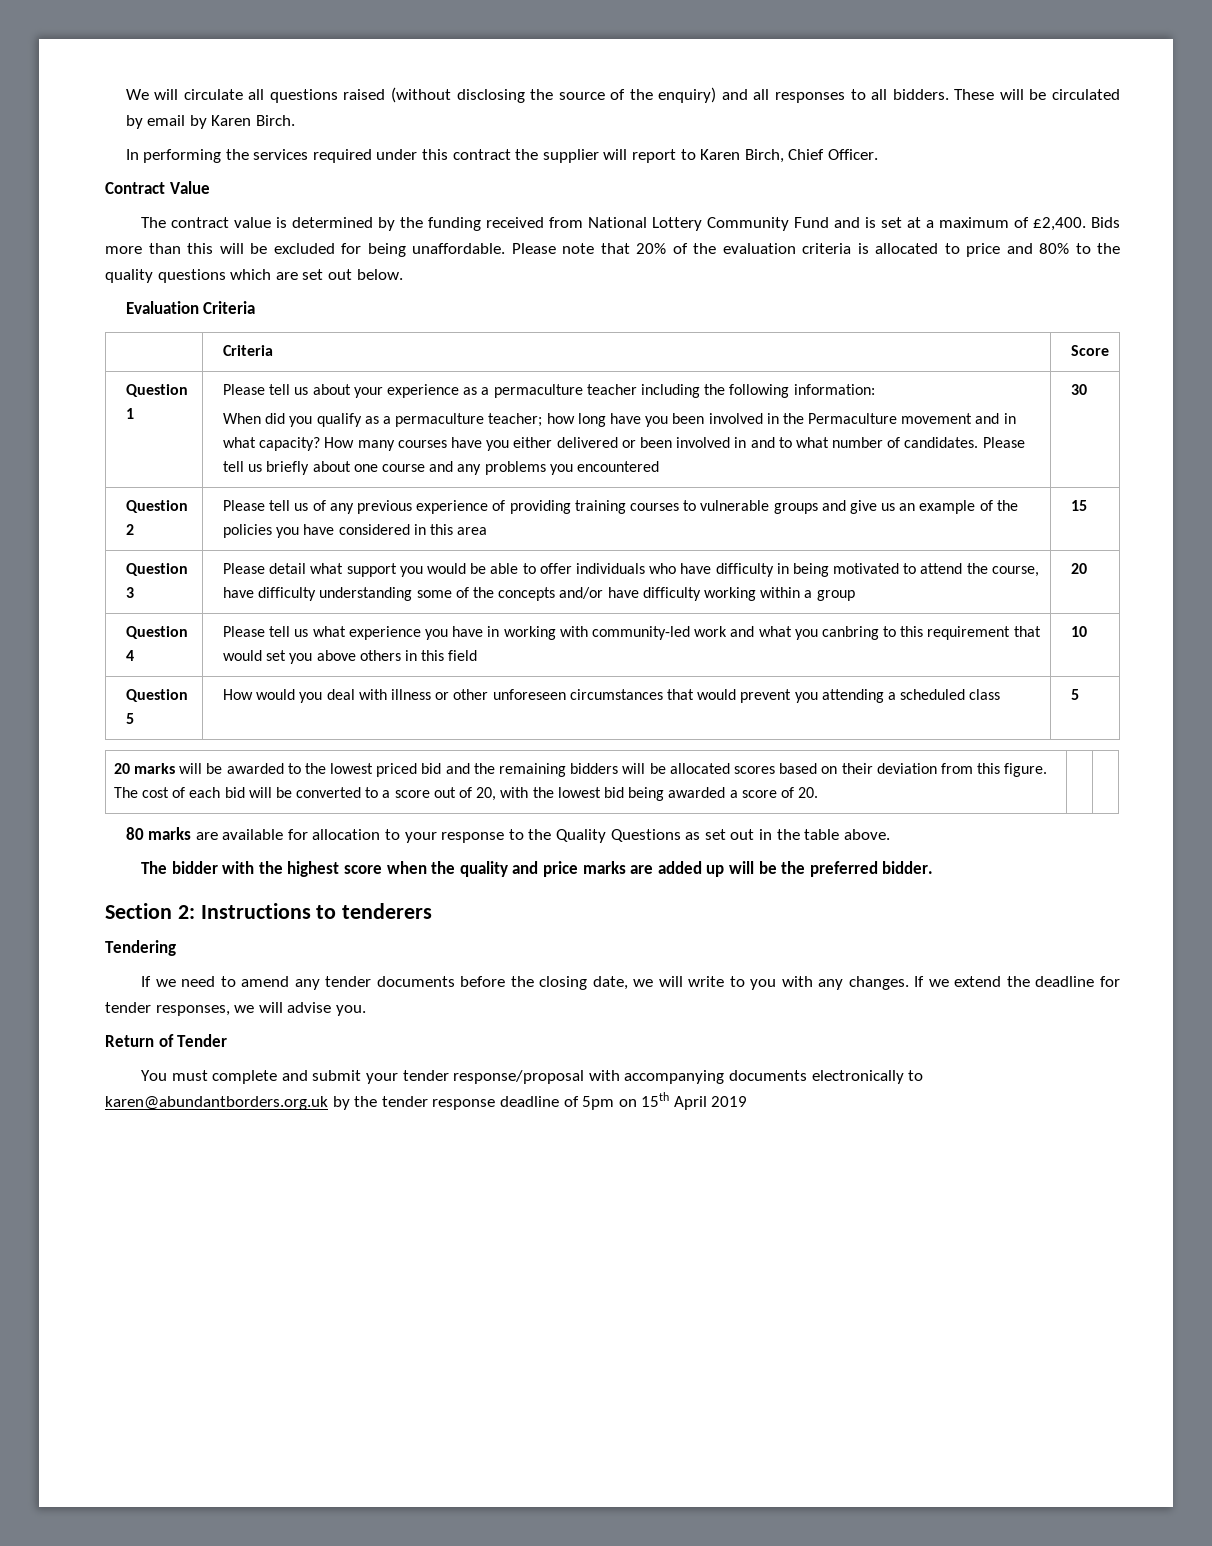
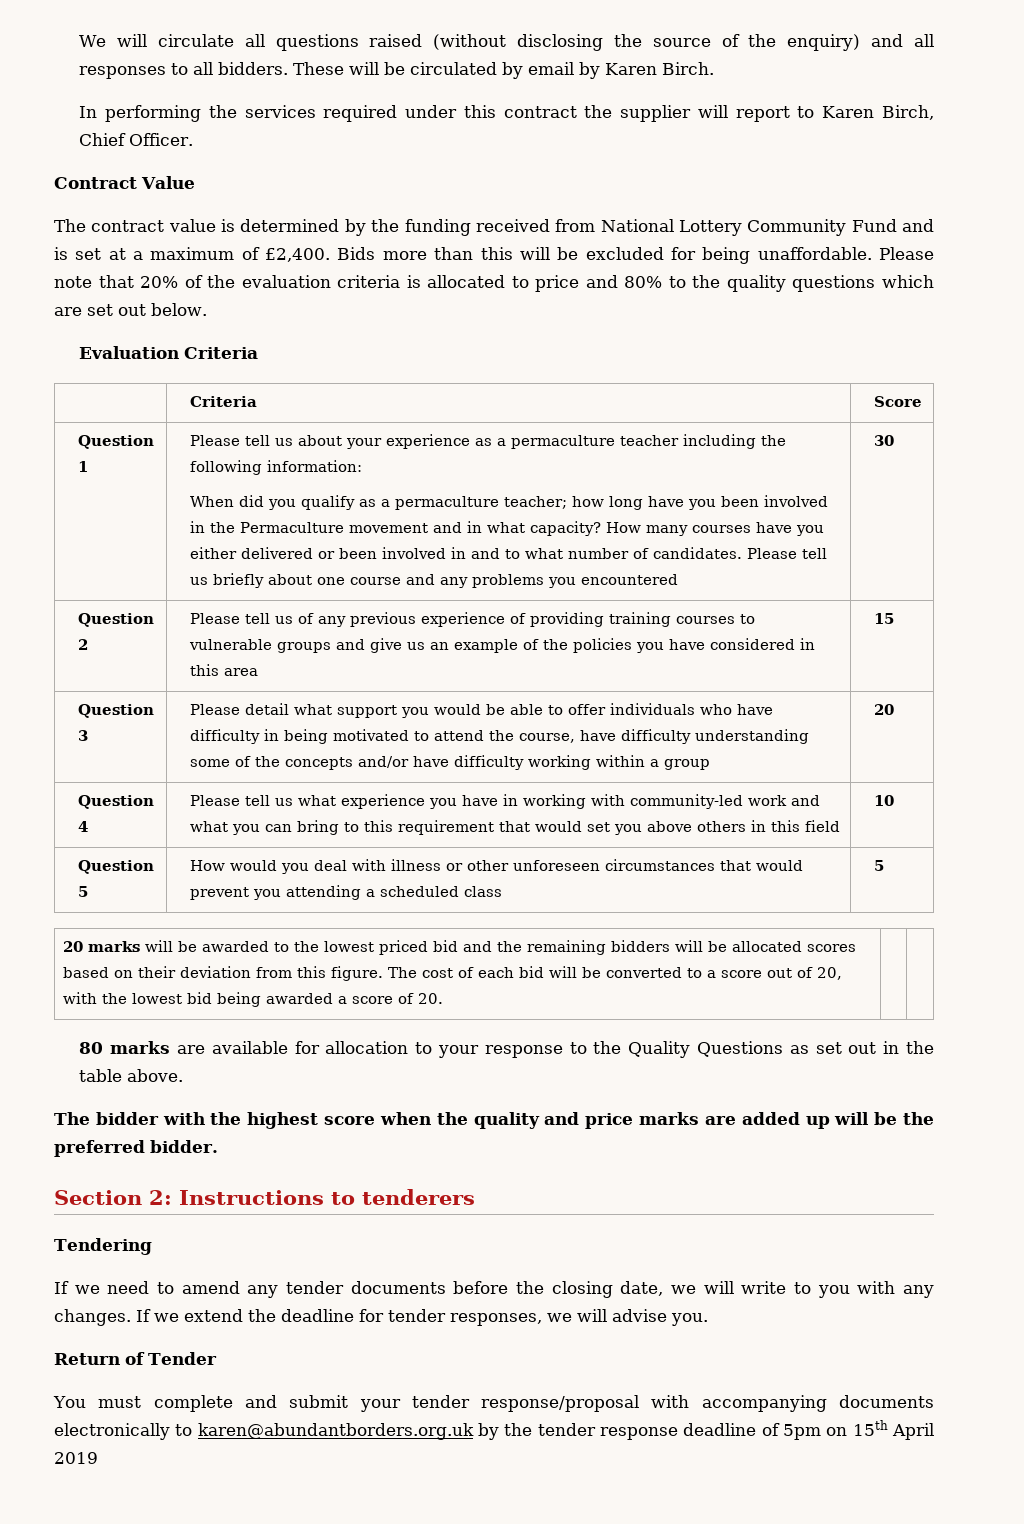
- Question 4 | Please tell us what experience you have in working with community-led work and what you canbring to this requirement that would set you above others in this field | 10
+ Question 4 | Please tell us what experience you have in working with community-led work and what you can bring to this requirement that would set you above others in this field | 10

